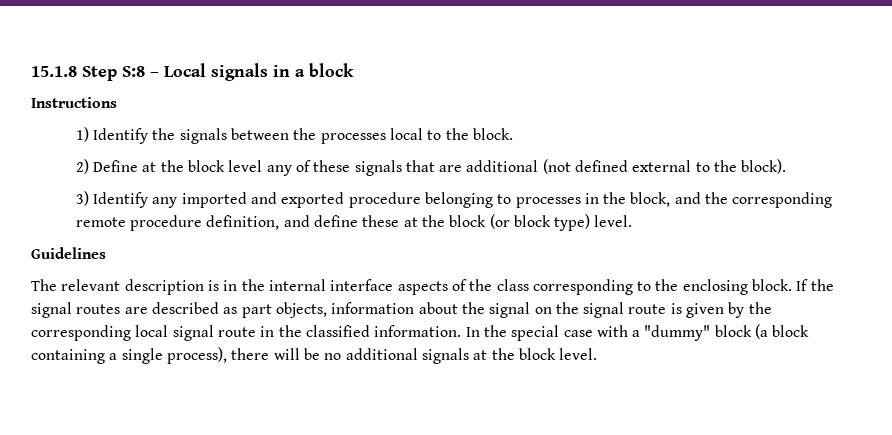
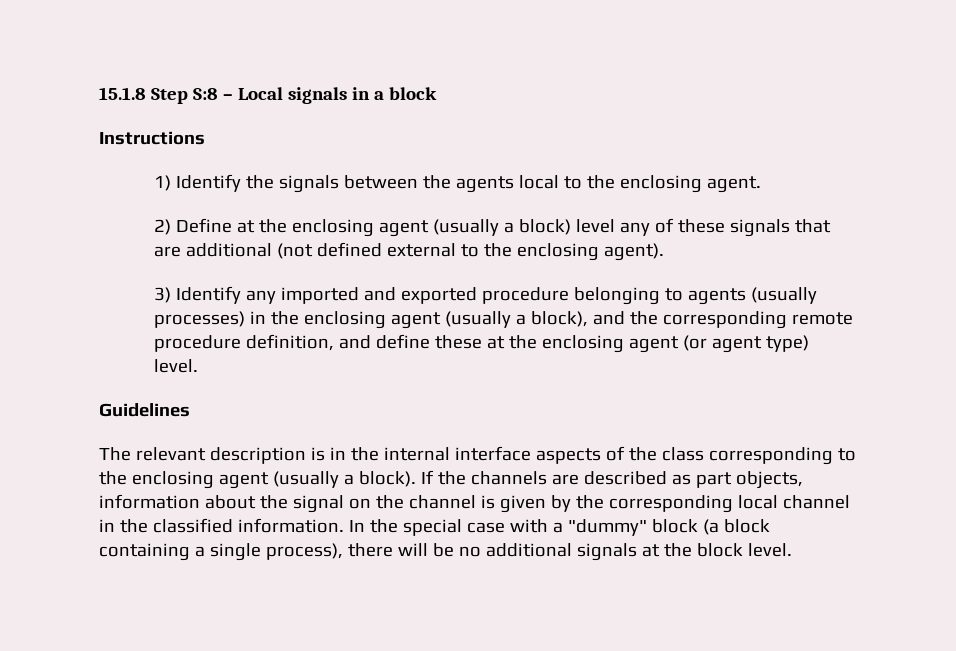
- 1) Identify the signals between the processes local to the block.
+ 1) Identify the signals between the agents local to the enclosing agent.
- 2) Define at the block level any of these signals that are additional (not defined external to the block).
+ 2) Define at the enclosing agent (usually a block) level any of these signals that are additional (not defined external to the enclosing agent).
- 3) Identify any imported and exported procedure belonging to processes in the block, and the corresponding remote procedure definition, and define these at the block (or block type) level.
+ 3) Identify any imported and exported procedure belonging to agents (usually processes) in the enclosing agent (usually a block), and the corresponding remote procedure definition, and define these at the enclosing agent (or agent type) level.
- The relevant description is in the internal interface aspects of the class corresponding to the enclosing block. If the signal routes are described as part objects, information about the signal on the signal route is given by the corresponding local signal route in the classified information.
+ The relevant description is in the internal interface aspects of the class corresponding to the enclosing agent (usually a block). If the channels are described as part objects, information about the signal on the channel is given by the corresponding local channel in the classified information.

